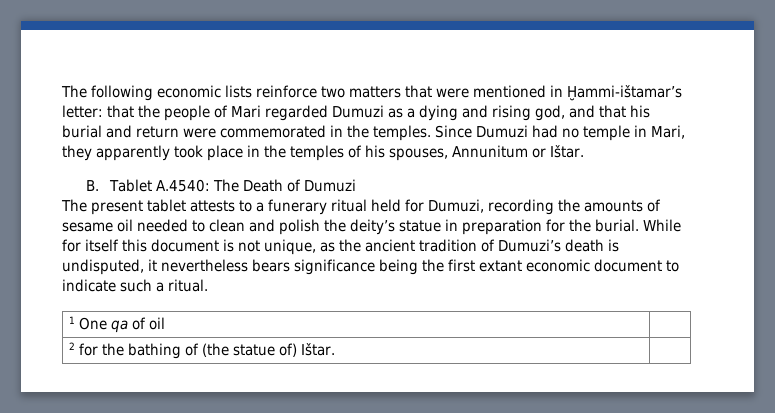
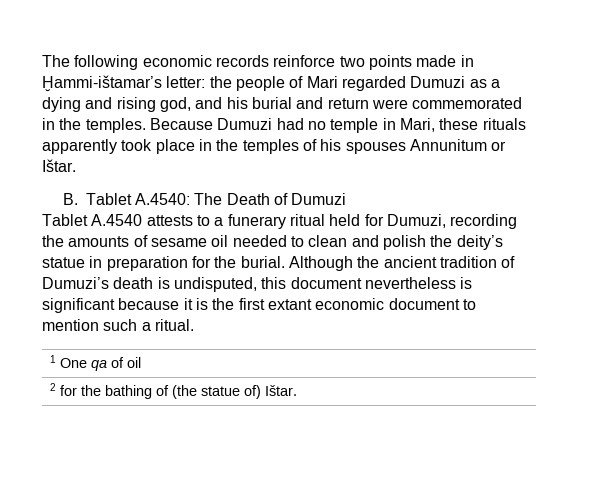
- The following economic lists reinforce two matters that were mentioned in Ḫammi-ištamar’s letter: that the people of Mari regarded Dumuzi as a dying and rising god, and that his burial and return were commemorated in the temples.
+ The following economic records reinforce two points made in Ḫammi-ištamar’s letter: the people of Mari regarded Dumuzi as a dying and rising god, and his burial and return were commemorated in the temples.
- Since Dumuzi had no temple in Mari, they apparently took place in the temples of his spouses, Annunitum or Ištar.
+ Because Dumuzi had no temple in Mari, these rituals apparently took place in the temples of his spouses Annunitum or Ištar.
- The present tablet attests to a funerary ritual held for Dumuzi, recording the amounts of sesame oil needed to clean and polish the deity’s statue in preparation for the burial.
+ Tablet A.4540 attests to a funerary ritual held for Dumuzi, recording the amounts of sesame oil needed to clean and polish the deity’s statue in preparation for the burial.
- While for itself this document is not unique, as the ancient tradition of Dumuzi’s death is undisputed, it nevertheless bears significance being the first extant economic document to indicate such a ritual.
+ Although the ancient tradition of Dumuzi’s death is undisputed, this document nevertheless is significant because it is the first extant economic document to mention such a ritual.

